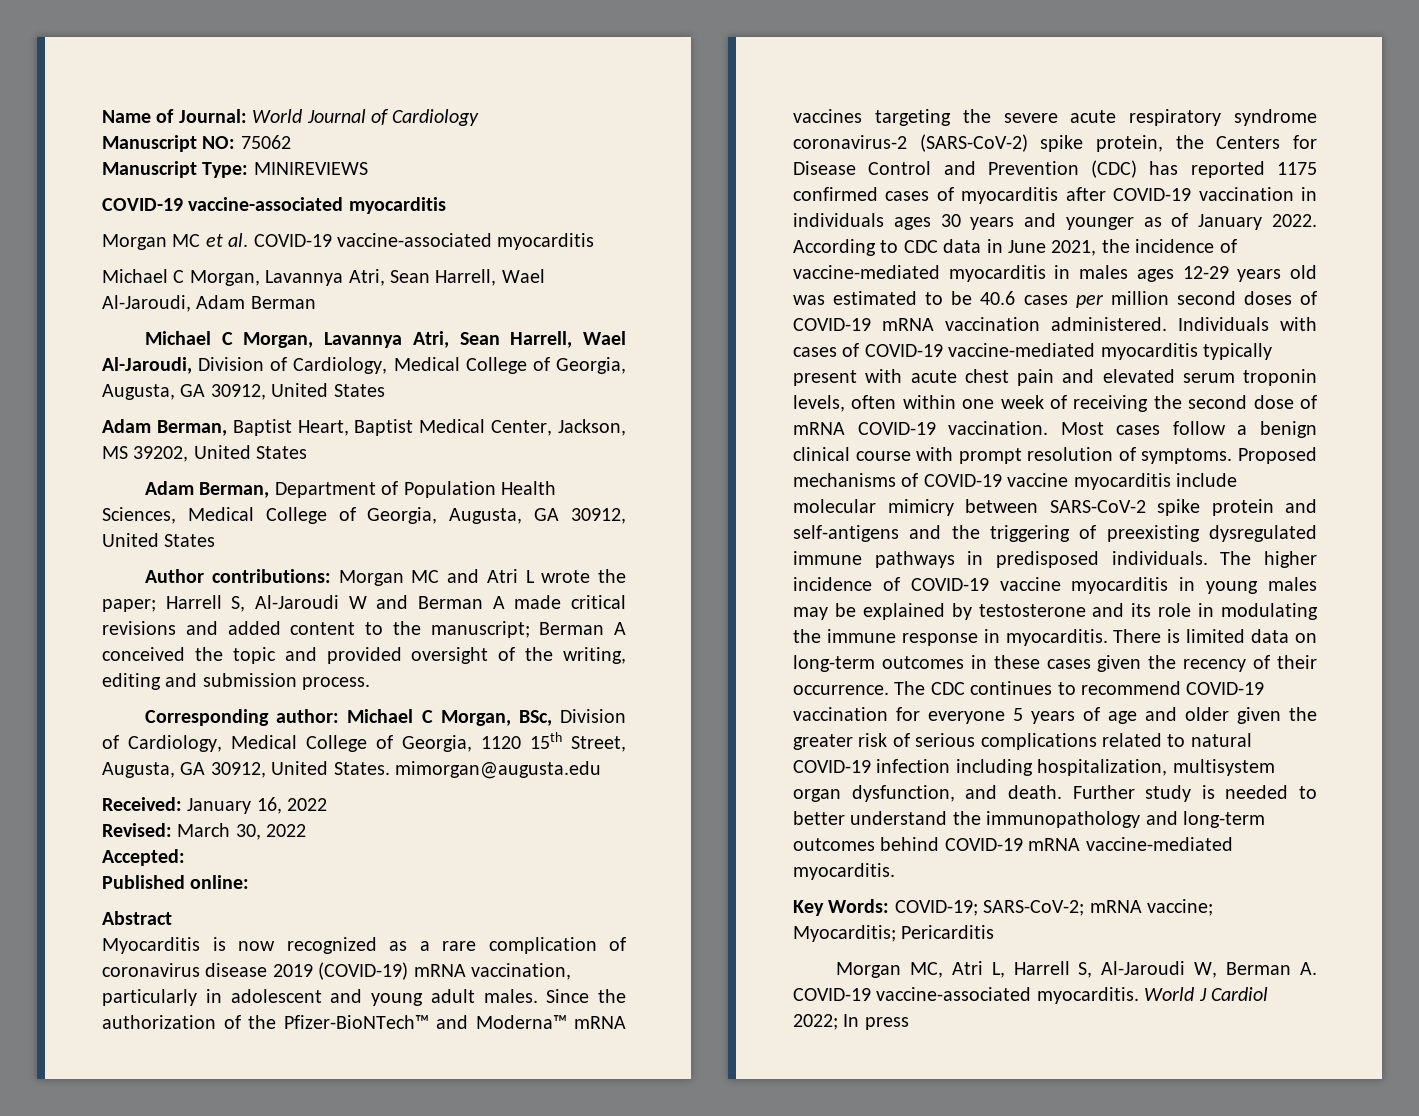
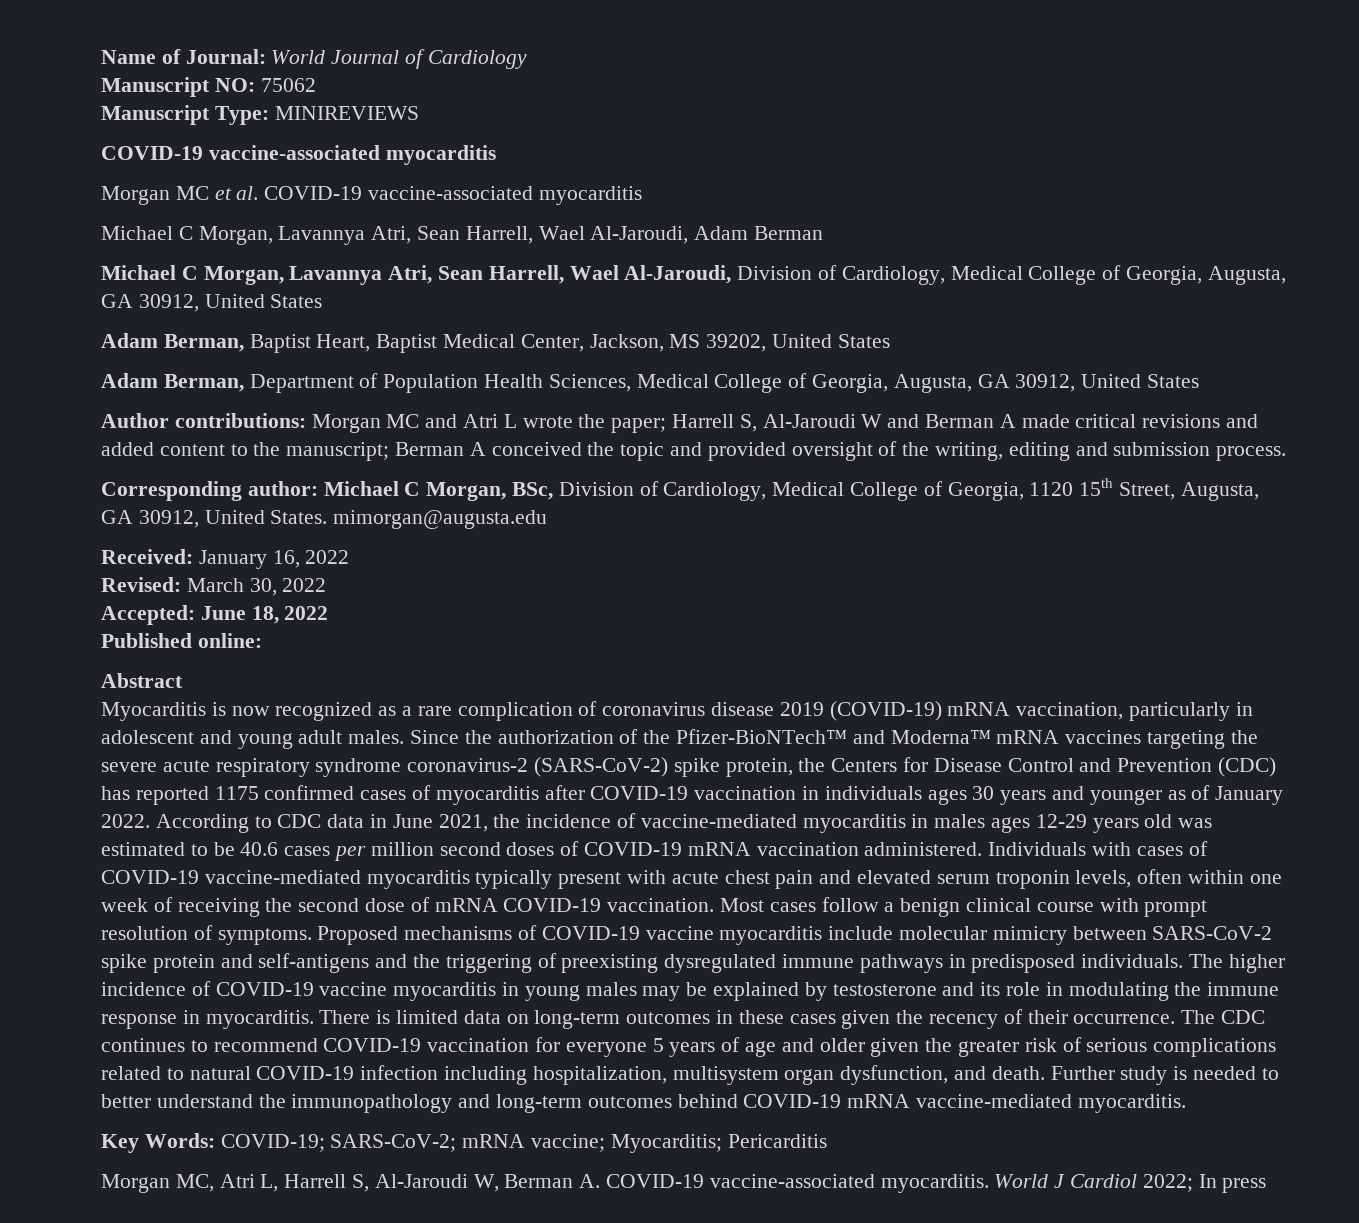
- Accepted:
+ Accepted: June 18, 2022

